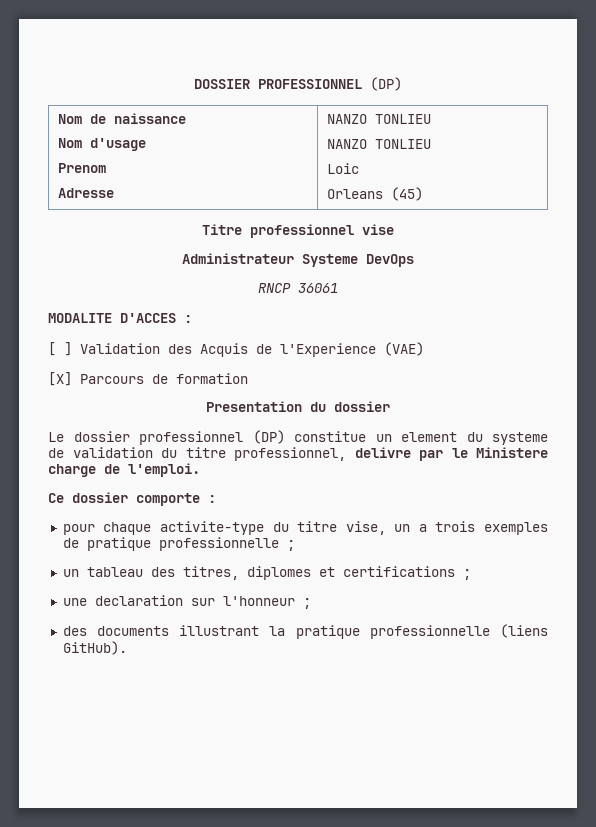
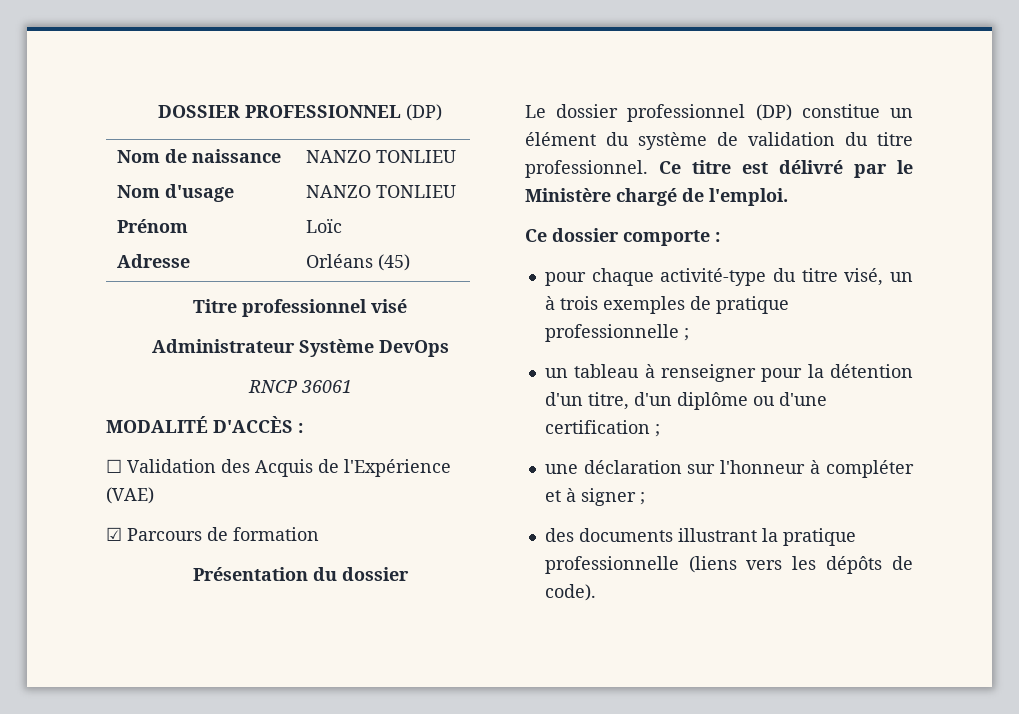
  Nom de naissance
  Nom d'usage
- Prenom
+ Prénom
  Adresse | NANZO TONLIEU
  NANZO TONLIEU
- Loic
- Orleans (45)
+ Loïc
+ Orléans (45)
- Titre professionnel vise
+ Titre professionnel visé
- Administrateur Systeme DevOps
+ Administrateur Système DevOps
- MODALITE D'ACCES :
- [ ] Validation des Acquis de l'Experience (VAE)
+ MODALITÉ D'ACCÈS :
+ ☐ Validation des Acquis de l'Expérience (VAE)
- [X] Parcours de formation
+ ☑ Parcours de formation
- Presentation du dossier
+ Présentation du dossier
- Le dossier professionnel (DP) constitue un element du systeme de validation du titre professionnel, delivre par le Ministere charge de l'emploi.
+ Le dossier professionnel (DP) constitue un élément du système de validation du titre professionnel. Ce titre est délivré par le Ministère chargé de l'emploi.
- pour chaque activite-type du titre vise, un a trois exemples de pratique professionnelle ;
+ pour chaque activité-type du titre visé, un à trois exemples de pratique professionnelle ;
- un tableau des titres, diplomes et certifications ;
+ un tableau à renseigner pour la détention d'un titre, d'un diplôme ou d'une certification ;
- une declaration sur l'honneur ;
+ une déclaration sur l'honneur à compléter et à signer ;
- des documents illustrant la pratique professionnelle (liens GitHub).
+ des documents illustrant la pratique professionnelle (liens vers les dépôts de code).

